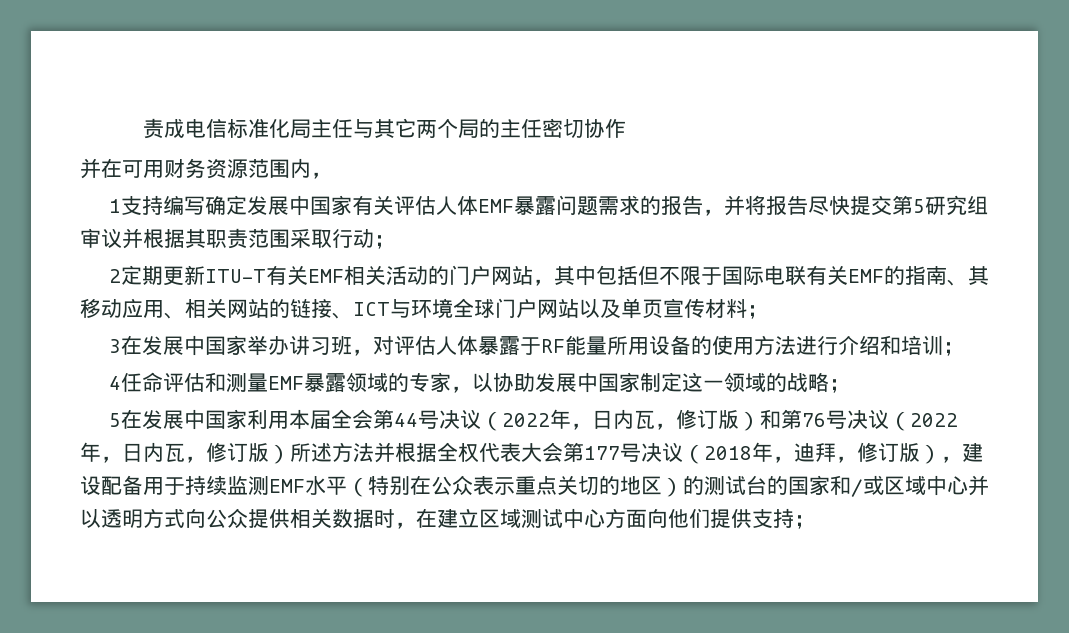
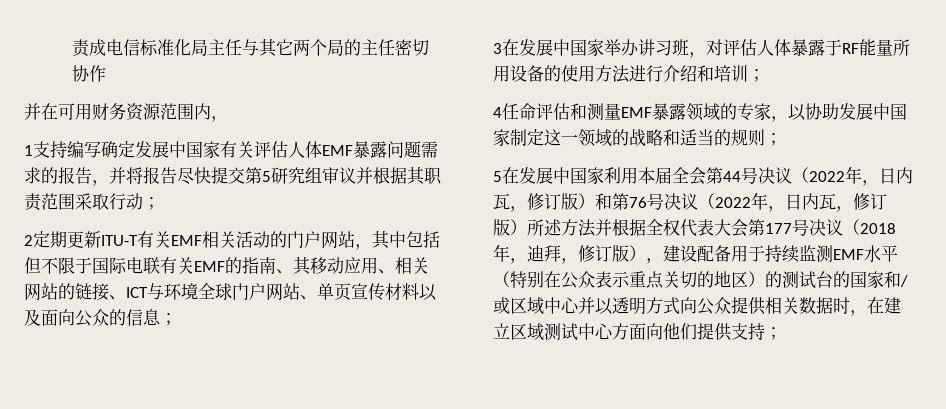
- 2定期更新ITU-T有关EMF相关活动的门户网站，其中包括但不限于国际电联有关EMF的指南、其移动应用、相关网站的链接、ICT与环境全球门户网站以及单页宣传材料；
+ 2定期更新ITU-T有关EMF相关活动的门户网站，其中包括但不限于国际电联有关EMF的指南、其移动应用、相关网站的链接、ICT与环境全球门户网站、单页宣传材料以及面向公众的信息；
- 4任命评估和测量EMF暴露领域的专家，以协助发展中国家制定这一领域的战略；
+ 4任命评估和测量EMF暴露领域的专家，以协助发展中国家制定这一领域的战略和适当的规则；

